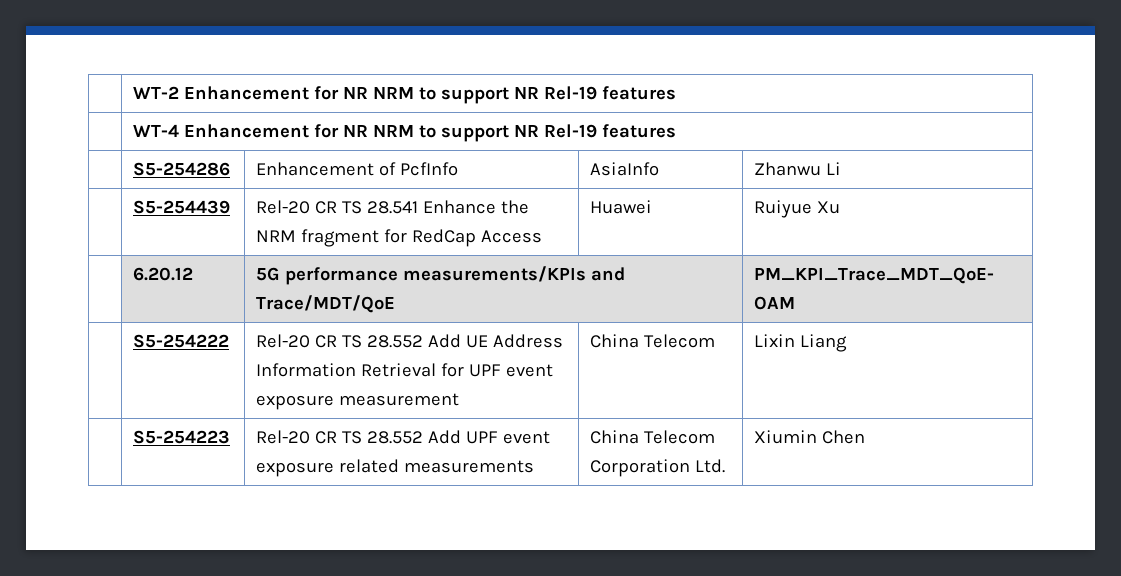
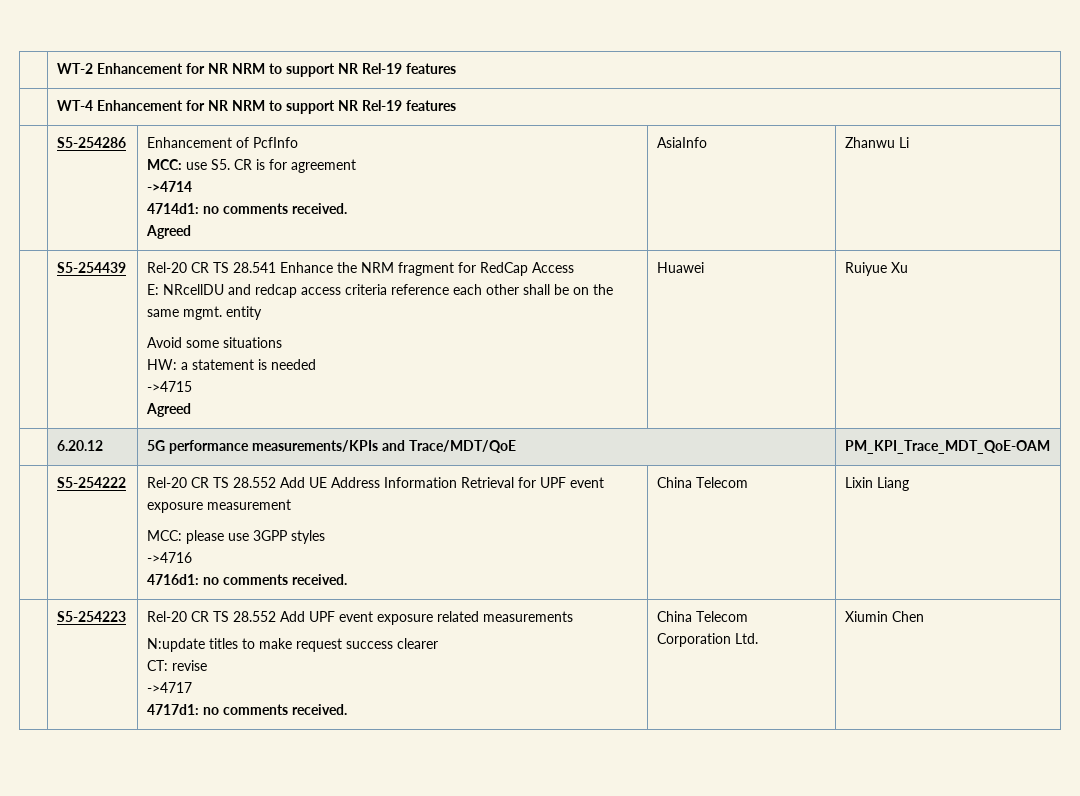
- | S5-254286 | Enhancement of PcfInfo | AsiaInfo | Zhanwu Li
+ | S5-254286 | Enhancement of PcfInfo
+ MCC: use S5. CR is for agreement
+ ->4714
+ 4714d1: no comments received.
+ Agreed | AsiaInfo | Zhanwu Li
+ E: NRcellDU and redcap access criteria reference each other shall be on the same mgmt. entity
+ Avoid some situations
+ HW: a statement is needed
+ ->4715
+ Agreed
- | S5-254222 | Rel-20 CR TS 28.552 Add UE Address Information Retrieval for UPF event exposure measurement | China Telecom | Lixin Liang
+ | S5-254222 | Rel-20 CR TS 28.552 Add UE Address Information Retrieval for UPF event exposure measurement
+ MCC: please use 3GPP styles
+ ->4716
+ 4716d1: no comments received. | China Telecom | Lixin Liang
- | S5-254223 | Rel-20 CR TS 28.552 Add UPF event exposure related measurements | China Telecom Corporation Ltd. | Xiumin Chen
+ | S5-254223 | Rel-20 CR TS 28.552 Add UPF event exposure related measurements
+ N:update titles to make request success clearer
+ CT: revise
+ ->4717
+ 4717d1: no comments received. | China Telecom Corporation Ltd. | Xiumin Chen

